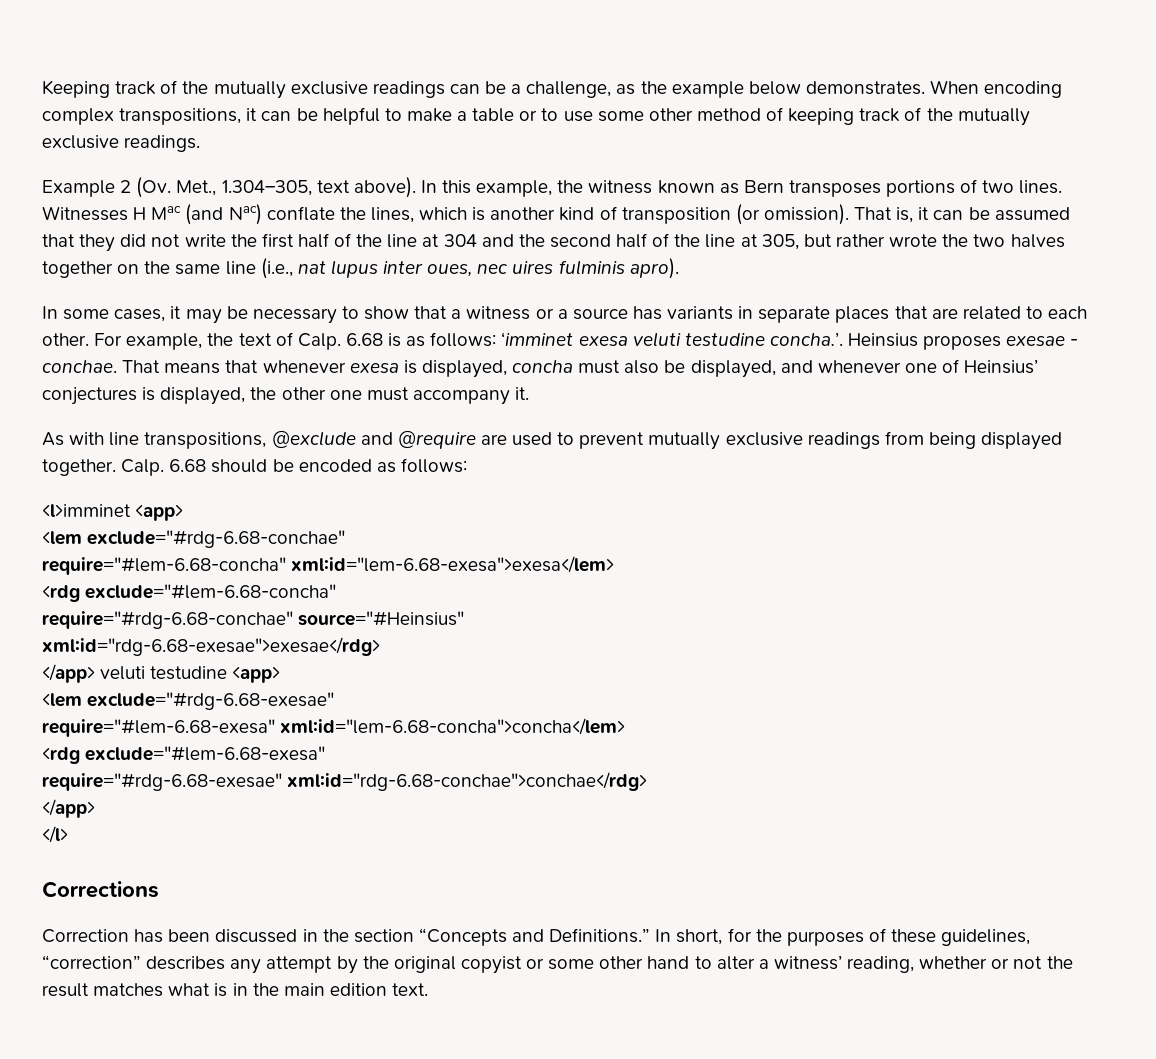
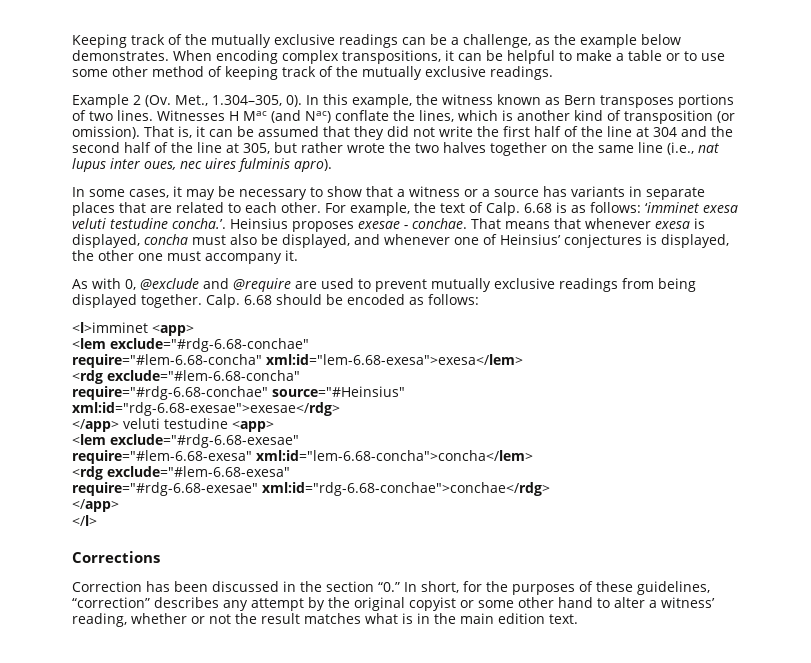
- Example 2 (Ov. Met., 1.304–305, text above).
+ Example 2 (Ov. Met., 1.304–305, 0).
- As with line transpositions, @exclude and @require are used to prevent mutually exclusive readings from being displayed together.
+ As with 0, @exclude and @require are used to prevent mutually exclusive readings from being displayed together.
- Correction has been discussed in the section “Concepts and Definitions.” In short, for the purposes of these guidelines, “correction” describes any attempt by the original copyist or some other hand to alter a witness’ reading, whether or not the result matches what is in the main edition text.
+ Correction has been discussed in the section “0.” In short, for the purposes of these guidelines, “correction” describes any attempt by the original copyist or some other hand to alter a witness’ reading, whether or not the result matches what is in the main edition text.

